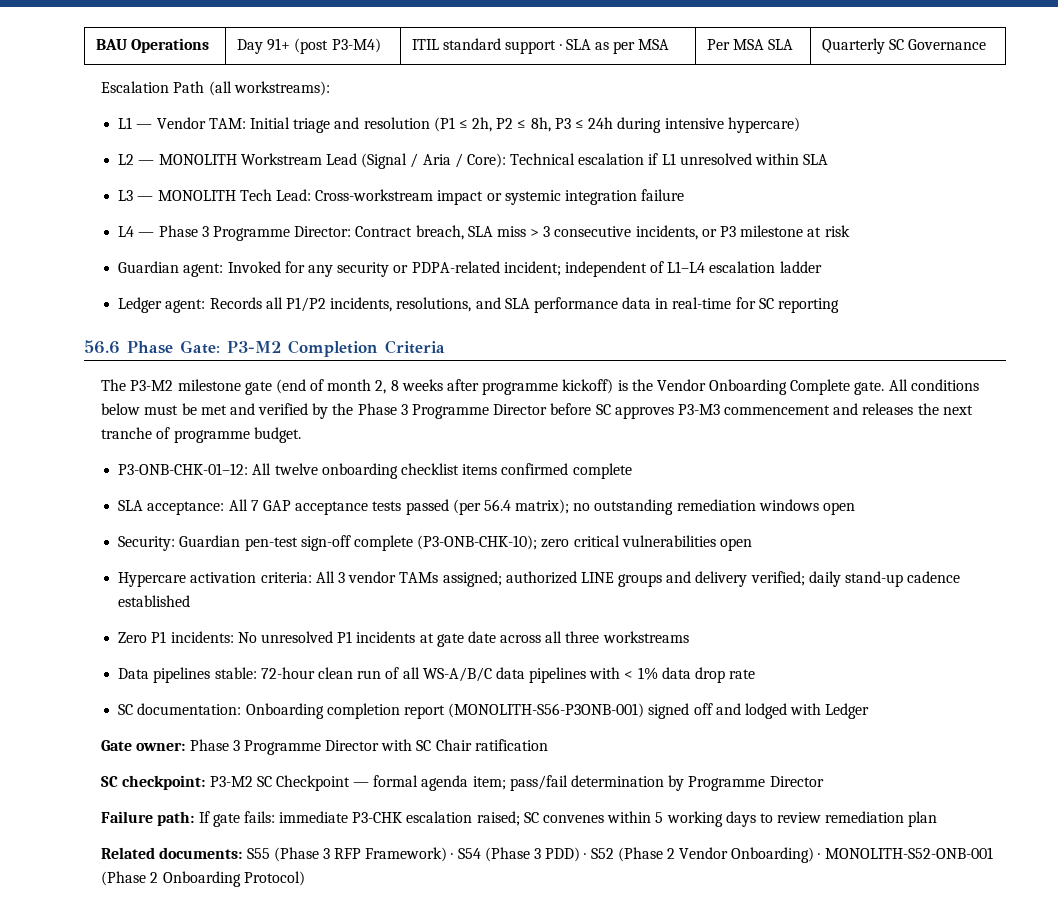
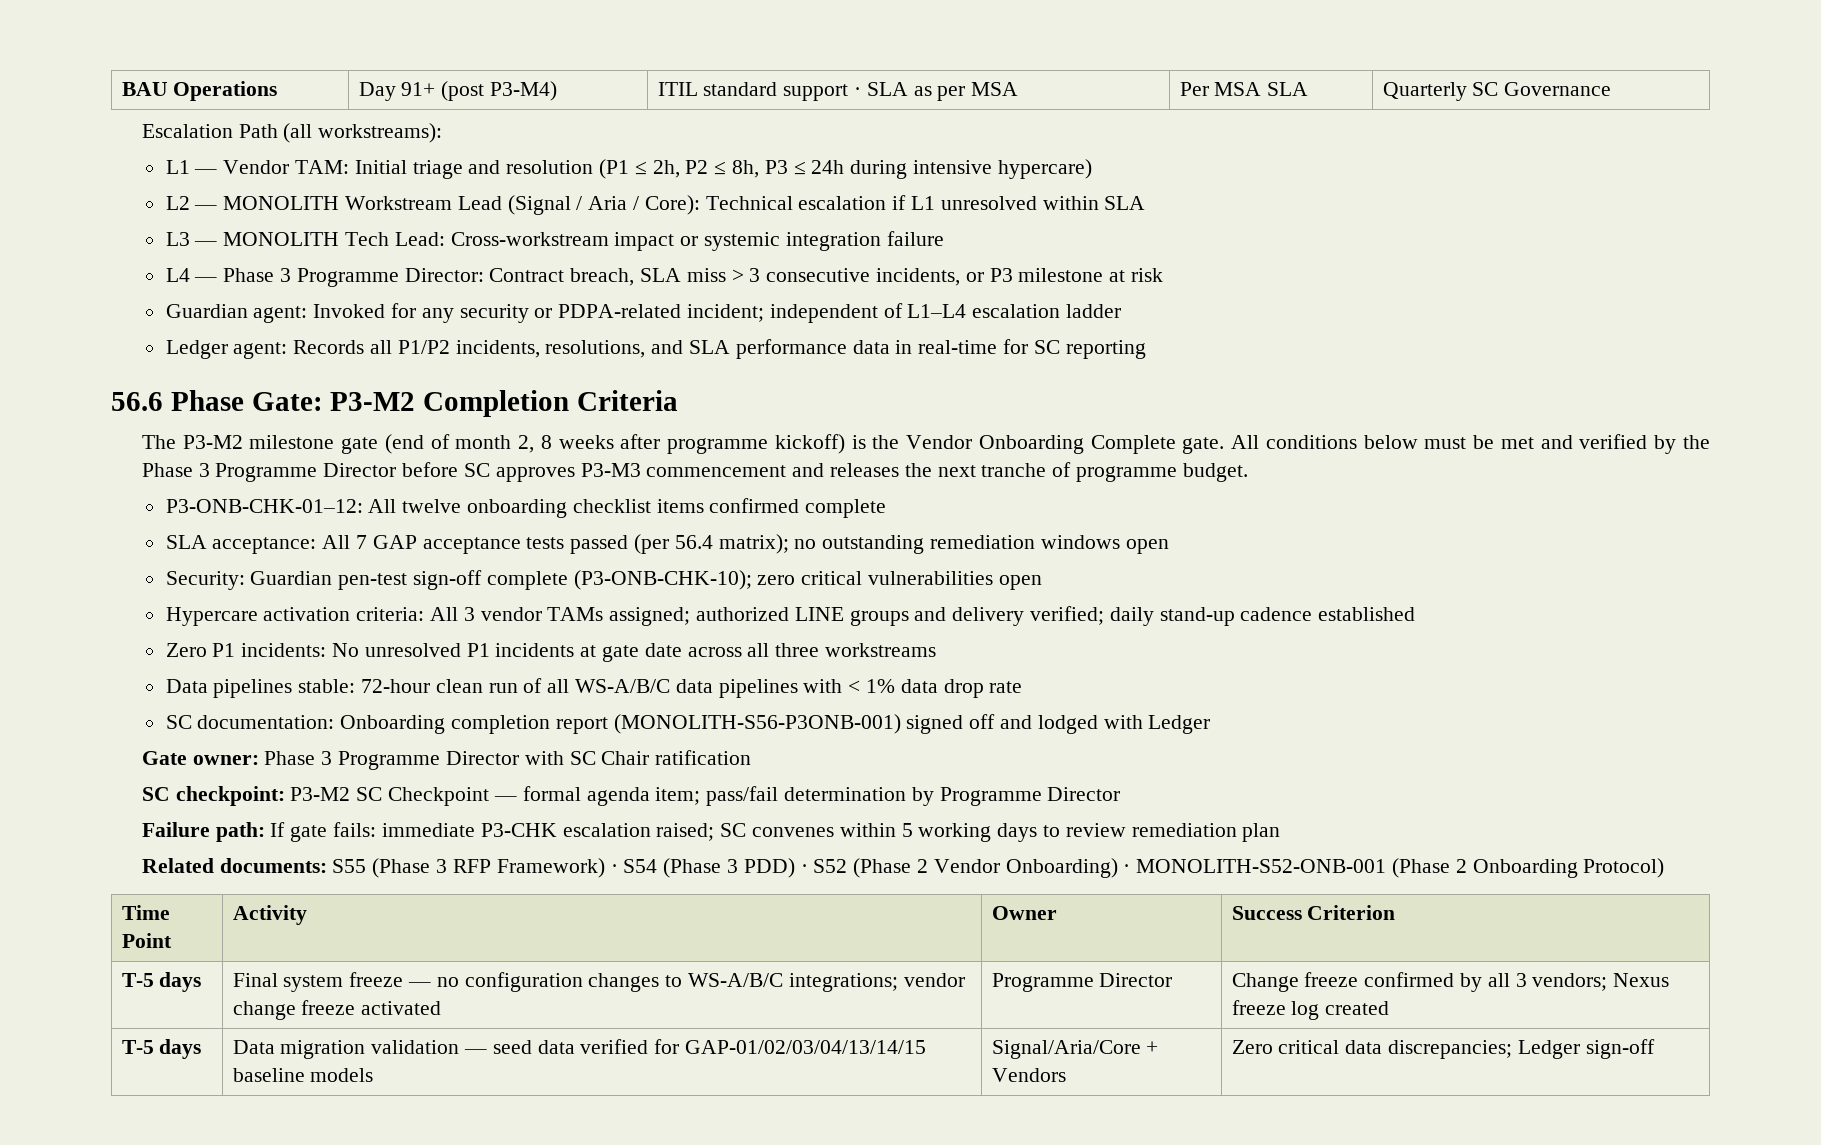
+ Time Point | Activity | Owner | Success Criterion
+ T-5 days | Final system freeze — no configuration changes to WS-A/B/C integrations; vendor change freeze activated | Programme Director | Change freeze confirmed by all 3 vendors; Nexus freeze log created
+ T-5 days | Data migration validation — seed data verified for GAP-01/02/03/04/13/14/15 baseline models | Signal/Aria/Core + Vendors | Zero critical data discrepancies; Ledger sign-off

